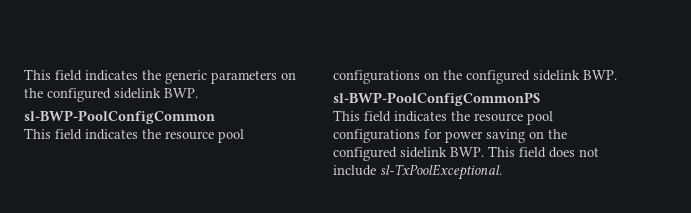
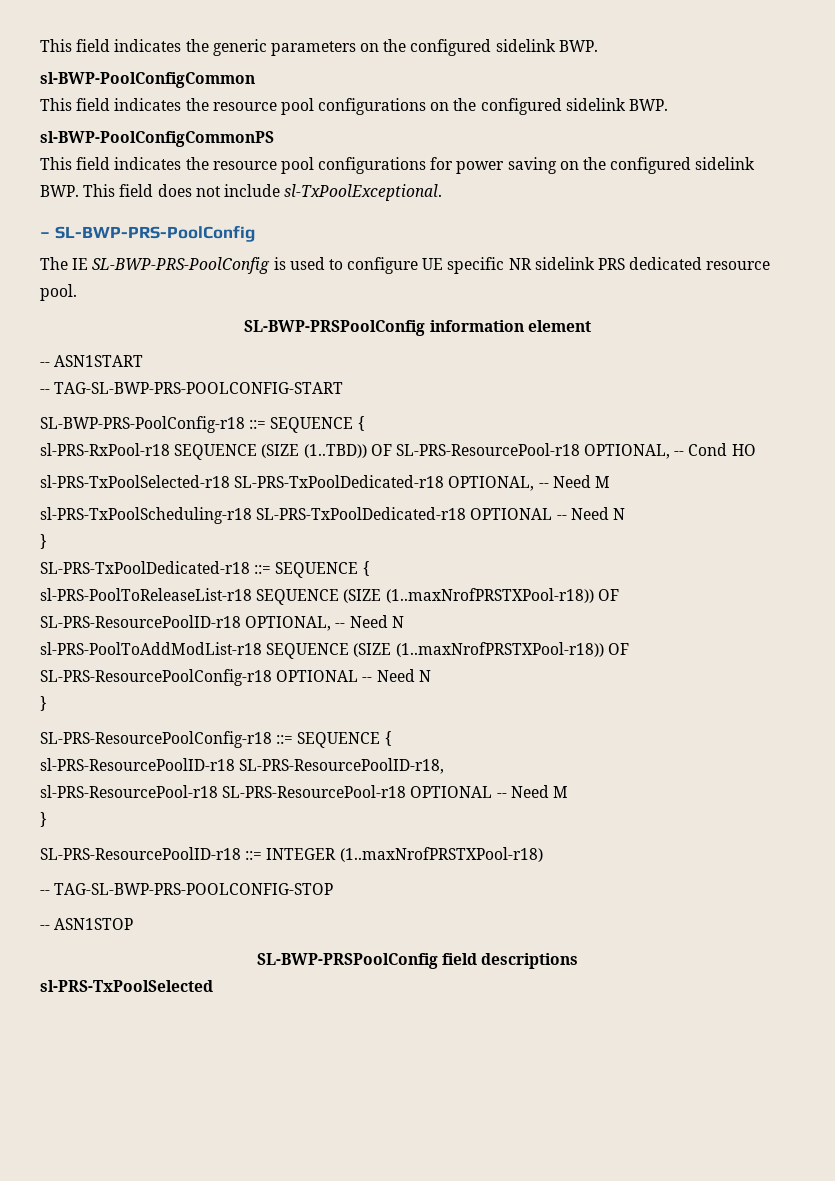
+ – SL-BWP-PRS-PoolConfig
+ The IE SL-BWP-PRS-PoolConfig is used to configure UE specific NR sidelink PRS dedicated resource pool.
+ SL-BWP-PRSPoolConfig information element
+ -- ASN1START
+ -- TAG-SL-BWP-PRS-POOLCONFIG-START
+ SL-BWP-PRS-PoolConfig-r18 ::= SEQUENCE {
+ sl-PRS-RxPool-r18 SEQUENCE (SIZE (1..TBD)) OF SL-PRS-ResourcePool-r18 OPTIONAL, -- Cond HO
+ sl-PRS-TxPoolSelected-r18 SL-PRS-TxPoolDedicated-r18 OPTIONAL, -- Need M
+ sl-PRS-TxPoolScheduling-r18 SL-PRS-TxPoolDedicated-r18 OPTIONAL -- Need N
+ }
+ SL-PRS-TxPoolDedicated-r18 ::= SEQUENCE {
+ sl-PRS-PoolToReleaseList-r18 SEQUENCE (SIZE (1..maxNrofPRSTXPool-r18)) OF SL-PRS-ResourcePoolID-r18 OPTIONAL, -- Need N
+ sl-PRS-PoolToAddModList-r18 SEQUENCE (SIZE (1..maxNrofPRSTXPool-r18)) OF SL-PRS-ResourcePoolConfig-r18 OPTIONAL -- Need N
+ }
+ SL-PRS-ResourcePoolConfig-r18 ::= SEQUENCE {
+ sl-PRS-ResourcePoolID-r18 SL-PRS-ResourcePoolID-r18,
+ sl-PRS-ResourcePool-r18 SL-PRS-ResourcePool-r18 OPTIONAL -- Need M
+ }
+ SL-PRS-ResourcePoolID-r18 ::= INTEGER (1..maxNrofPRSTXPool-r18)
+ -- TAG-SL-BWP-PRS-POOLCONFIG-STOP
+ -- ASN1STOP
+ SL-BWP-PRSPoolConfig field descriptions
+ sl-PRS-TxPoolSelected

